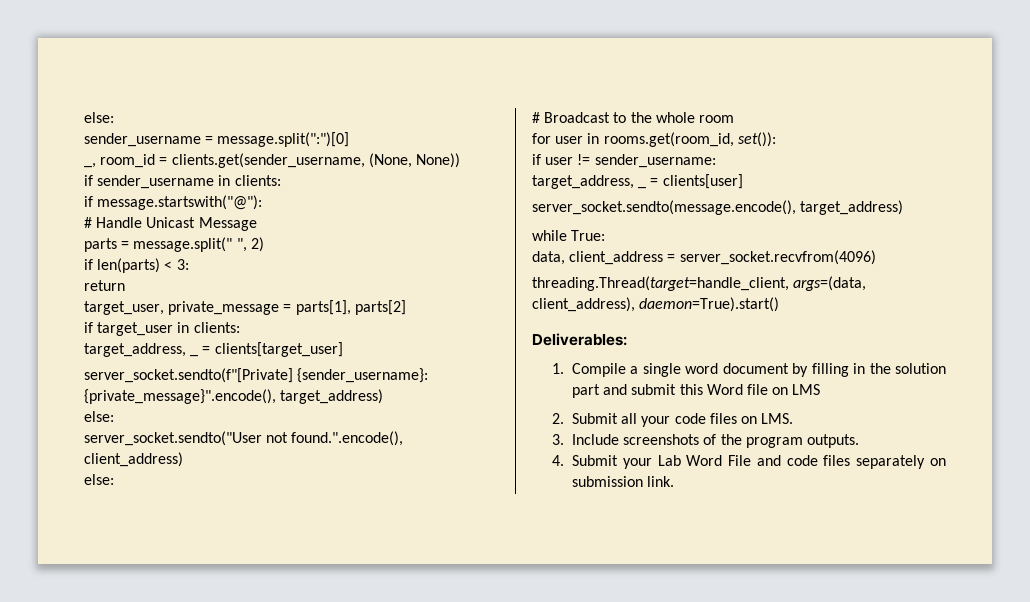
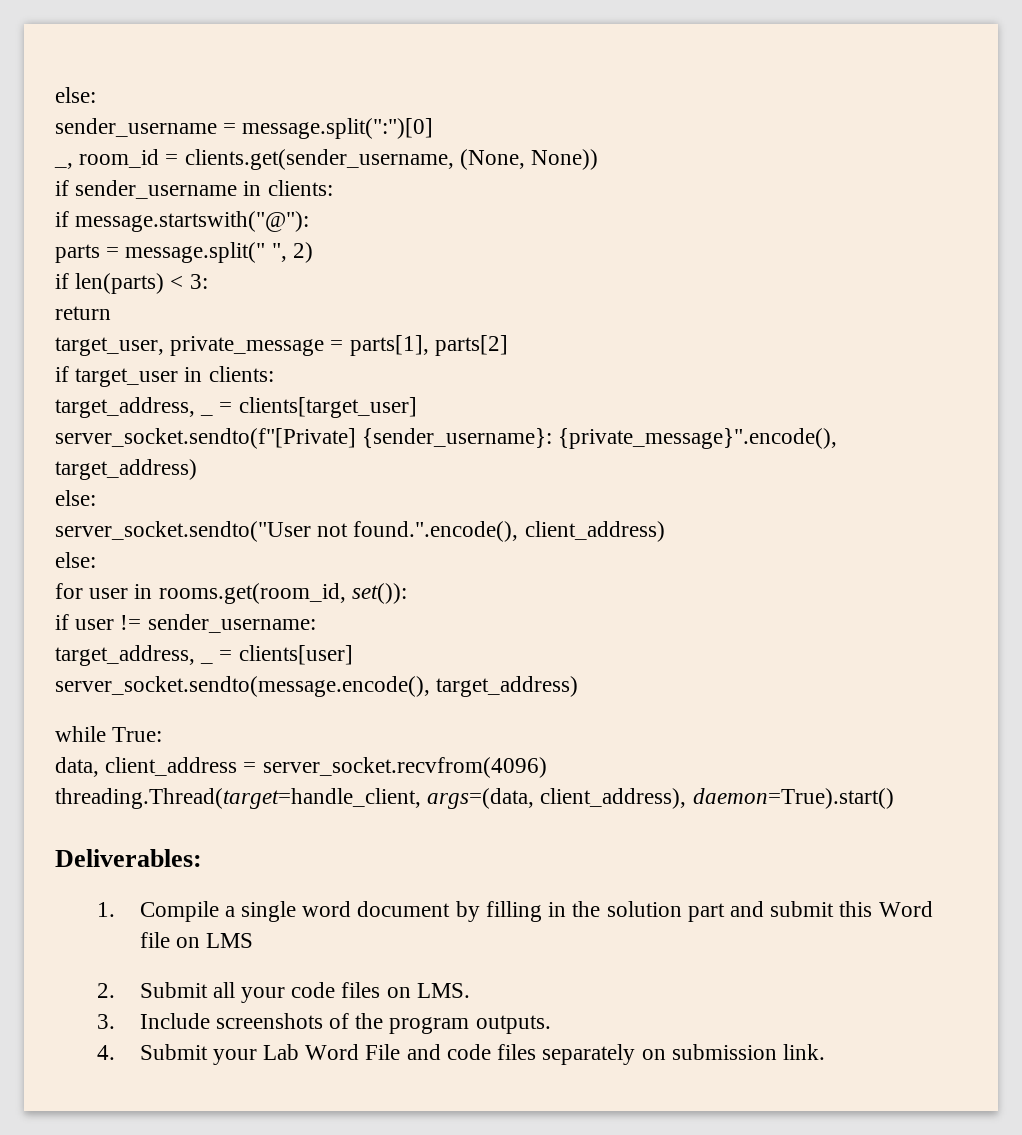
- # Handle Unicast Message
- # Broadcast to the whole room

